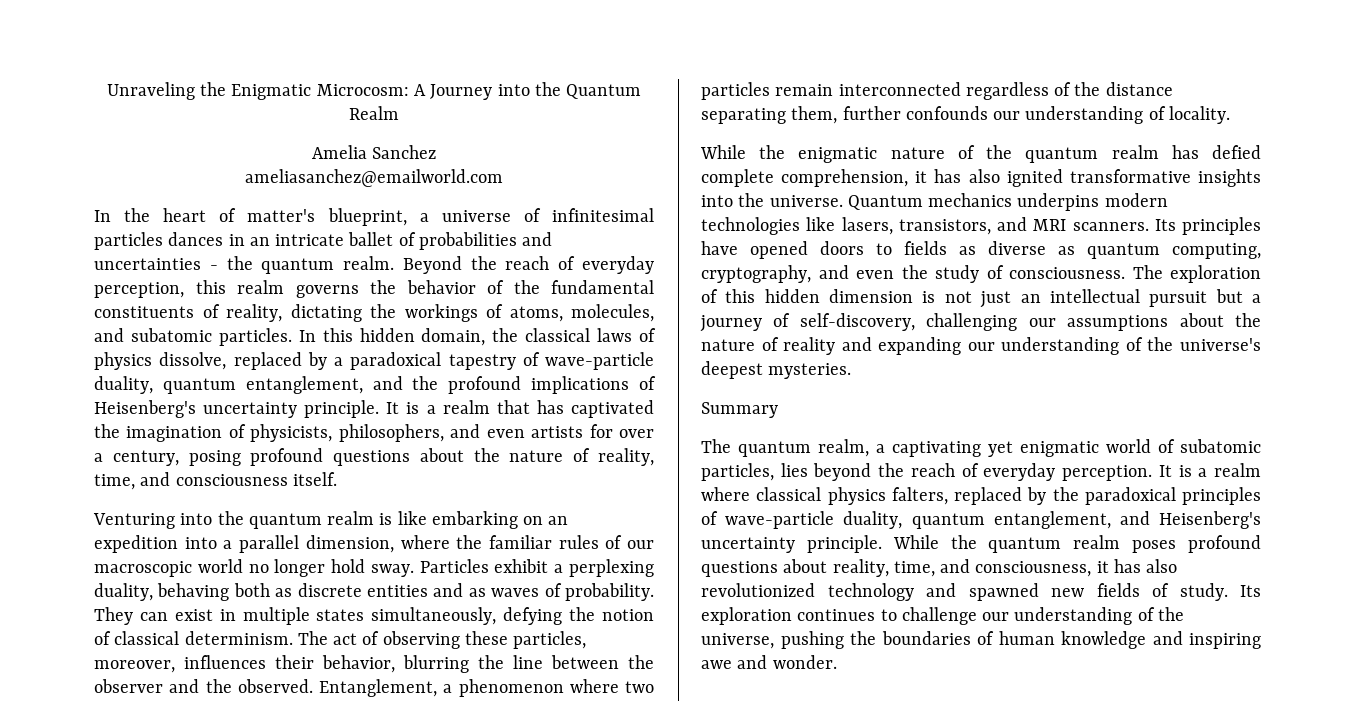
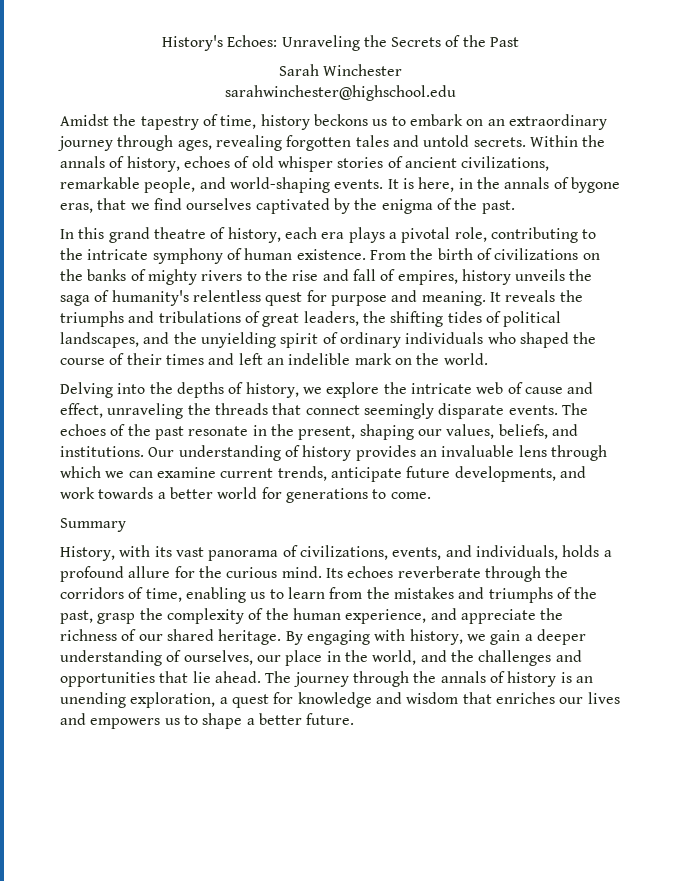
- Unraveling the Enigmatic Microcosm: A Journey into the Quantum Realm
- Amelia Sanchez
- ameliasanchez@emailworld.com
- In the heart of matter's blueprint, a universe of infinitesimal particles dances in an intricate ballet of probabilities and uncertainties - the quantum realm. Beyond the reach of everyday perception, this realm governs the behavior of the fundamental constituents of reality, dictating the workings of atoms, molecules, and subatomic particles. In this hidden domain, the classical laws of physics dissolve, replaced by a paradoxical tapestry of wave-particle duality, quantum entanglement, and the profound implications of Heisenberg's uncertainty principle. It is a realm that has captivated the imagination of physicists, philosophers, and even artists for over a century, posing profound questions about the nature of reality, time, and consciousness itself.
- Venturing into the quantum realm is like embarking on an expedition into a parallel dimension, where the familiar rules of our macroscopic world no longer hold sway. Particles exhibit a perplexing duality, behaving both as discrete entities and as waves of probability. They can exist in multiple states simultaneously, defying the notion of classical determinism. The act of observing these particles, moreover, influences their behavior, blurring the line between the observer and the observed. Entanglement, a phenomenon where two particles remain interconnected regardless of the distance separating them, further confounds our understanding of locality.
- While the enigmatic nature of the quantum realm has defied complete comprehension, it has also ignited transformative insights into the universe. Quantum mechanics underpins modern technologies like lasers, transistors, and MRI scanners. Its principles have opened doors to fields as diverse as quantum computing, cryptography, and even the study of consciousness. The exploration of this hidden dimension is not just an intellectual pursuit but a journey of self-discovery, challenging our assumptions about the nature of reality and expanding our understanding of the universe's deepest mysteries.
+ History's Echoes: Unraveling the Secrets of the Past
+ Sarah Winchester
+ sarahwinchester@highschool.edu
+ Amidst the tapestry of time, history beckons us to embark on an extraordinary journey through ages, revealing forgotten tales and untold secrets. Within the annals of history, echoes of old whisper stories of ancient civilizations, remarkable people, and world-shaping events. It is here, in the annals of bygone eras, that we find ourselves captivated by the enigma of the past.
+ In this grand theatre of history, each era plays a pivotal role, contributing to the intricate symphony of human existence. From the birth of civilizations on the banks of mighty rivers to the rise and fall of empires, history unveils the saga of humanity's relentless quest for purpose and meaning. It reveals the triumphs and tribulations of great leaders, the shifting tides of political landscapes, and the unyielding spirit of ordinary individuals who shaped the course of their times and left an indelible mark on the world.
+ Delving into the depths of history, we explore the intricate web of cause and effect, unraveling the threads that connect seemingly disparate events. The echoes of the past resonate in the present, shaping our values, beliefs, and institutions. Our understanding of history provides an invaluable lens through which we can examine current trends, anticipate future developments, and work towards a better world for generations to come.
  Summary
- The quantum realm, a captivating yet enigmatic world of subatomic particles, lies beyond the reach of everyday perception. It is a realm where classical physics falters, replaced by the paradoxical principles of wave-particle duality, quantum entanglement, and Heisenberg's uncertainty principle. While the quantum realm poses profound questions about reality, time, and consciousness, it has also revolutionized technology and spawned new fields of study. Its exploration continues to challenge our understanding of the universe, pushing the boundaries of human knowledge and inspiring awe and wonder.
+ History, with its vast panorama of civilizations, events, and individuals, holds a profound allure for the curious mind. Its echoes reverberate through the corridors of time, enabling us to learn from the mistakes and triumphs of the past, grasp the complexity of the human experience, and appreciate the richness of our shared heritage. By engaging with history, we gain a deeper understanding of ourselves, our place in the world, and the challenges and opportunities that lie ahead. The journey through the annals of history is an unending exploration, a quest for knowledge and wisdom that enriches our lives and empowers us to shape a better future.

